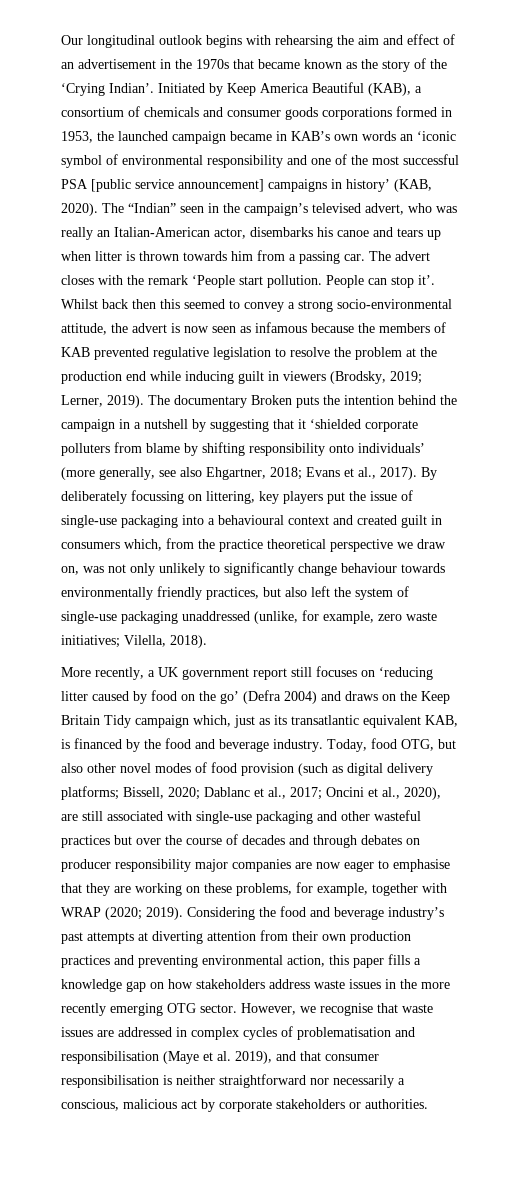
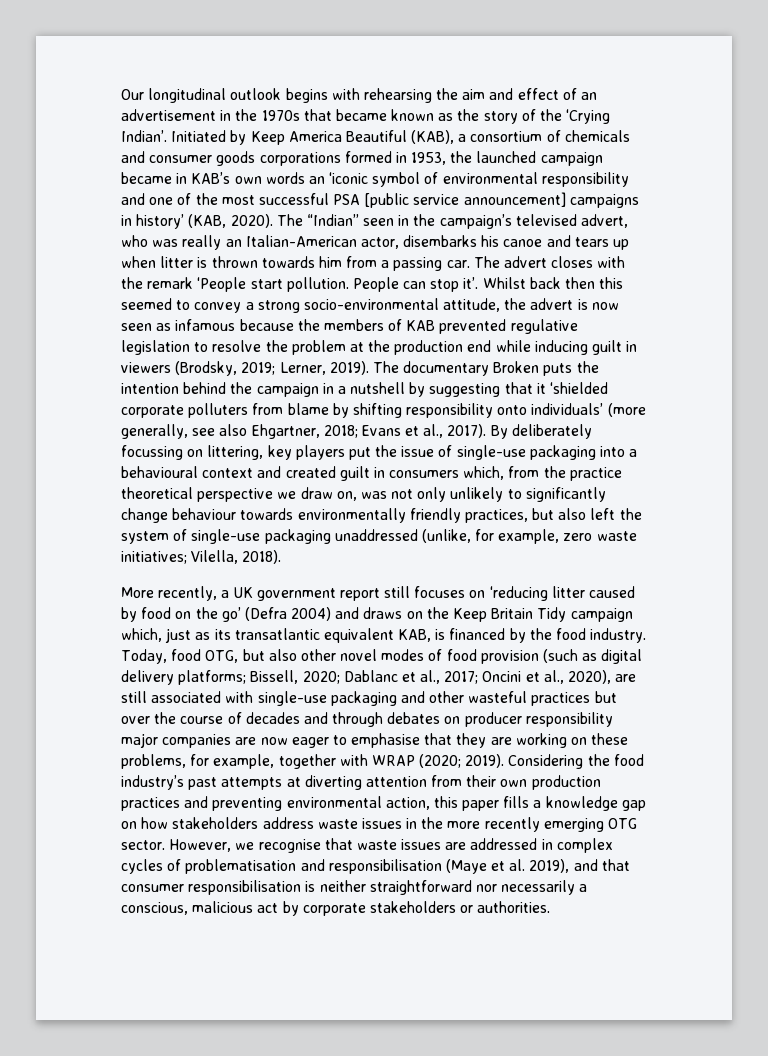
- More recently, a UK government report still focuses on ‘reducing litter caused by food on the go’ (Defra 2004) and draws on the Keep Britain Tidy campaign which, just as its transatlantic equivalent KAB, is financed by the food and beverage industry.
+ More recently, a UK government report still focuses on ‘reducing litter caused by food on the go’ (Defra 2004) and draws on the Keep Britain Tidy campaign which, just as its transatlantic equivalent KAB, is financed by the food industry.
- Considering the food and beverage industry’s past attempts at diverting attention from their own production practices and preventing environmental action, this paper fills a knowledge gap on how stakeholders address waste issues in the more recently emerging OTG sector.
+ Considering the food industry’s past attempts at diverting attention from their own production practices and preventing environmental action, this paper fills a knowledge gap on how stakeholders address waste issues in the more recently emerging OTG sector.

